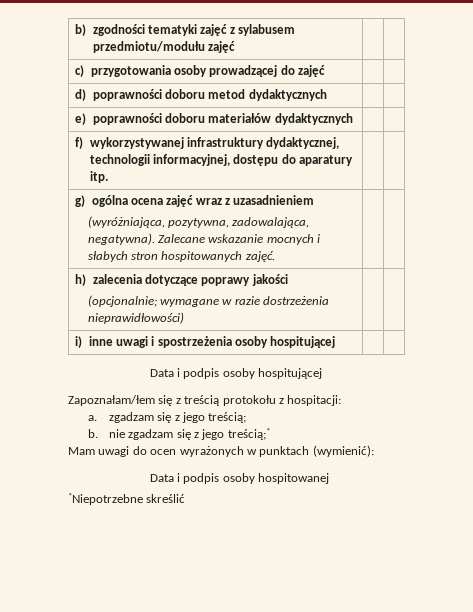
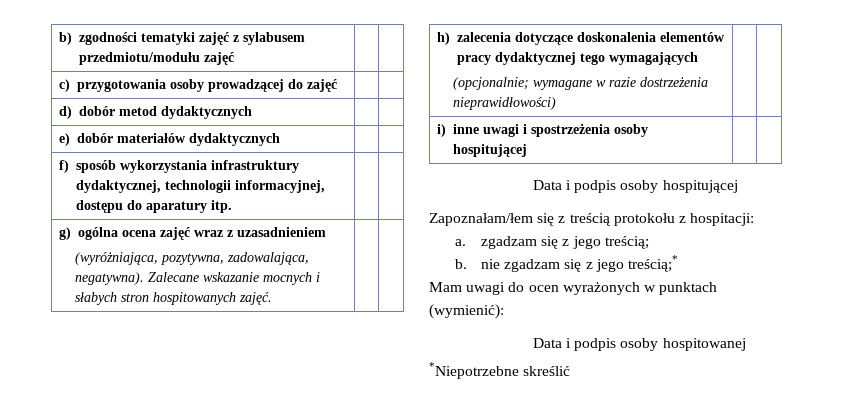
- d) poprawności doboru metod dydaktycznych | |
+ d) dobór metod dydaktycznych | |
- e) poprawności doboru materiałów dydaktycznych | |
+ e) dobór materiałów dydaktycznych | |
- f) wykorzystywanej infrastruktury dydaktycznej, technologii informacyjnej, dostępu do aparatury itp. | |
+ f) sposób wykorzystania infrastruktury dydaktycznej, technologii informacyjnej, dostępu do aparatury itp. | |
- h) zalecenia dotyczące poprawy jakości
+ h) zalecenia dotyczące doskonalenia elementów pracy dydaktycznej tego wymagających

